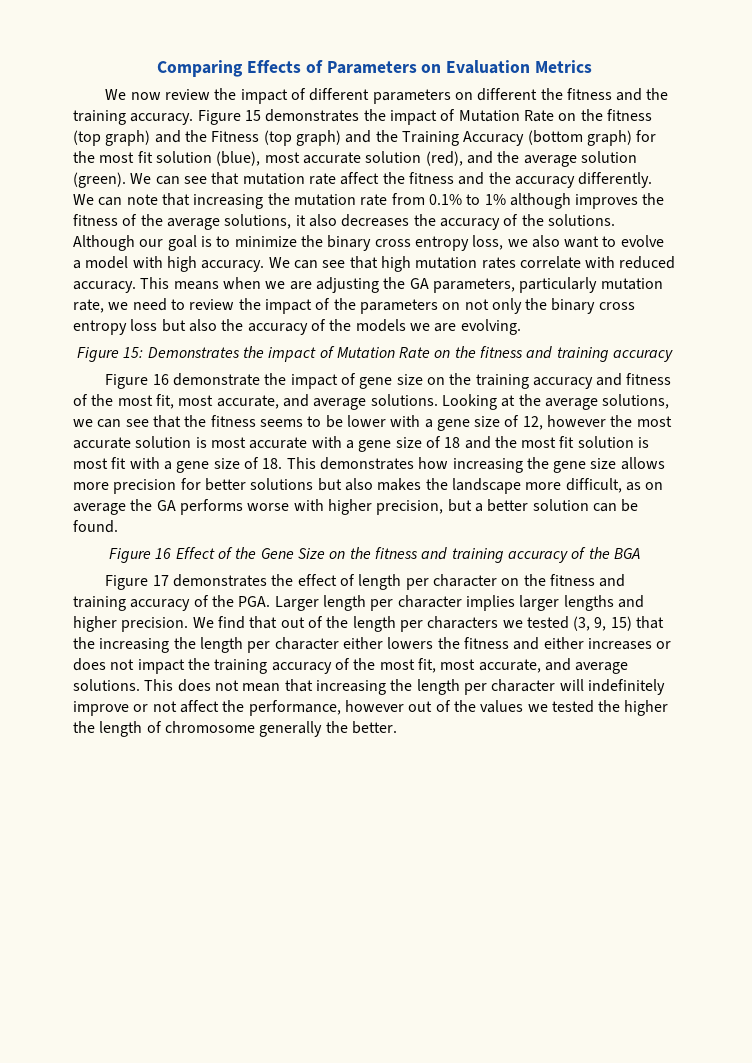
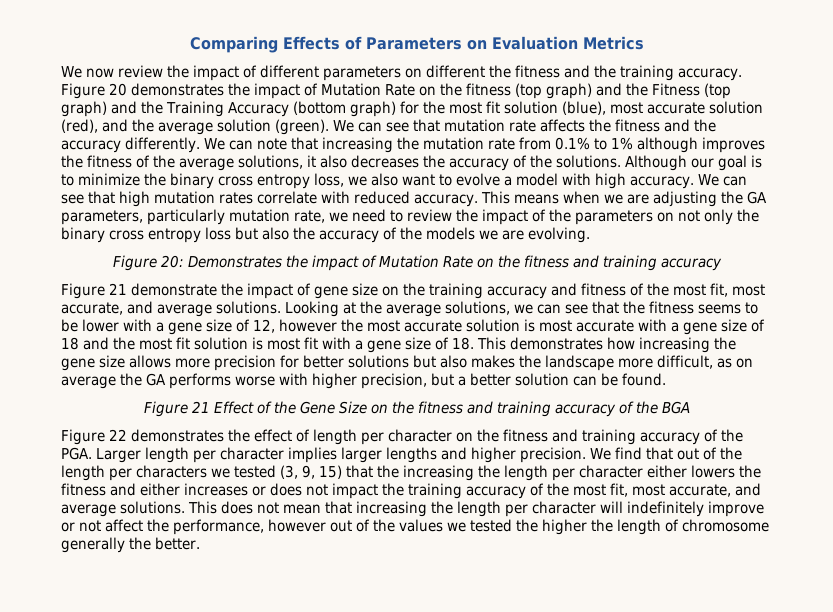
- Figure 15 demonstrates the impact of Mutation Rate on the fitness (top graph) and the Fitness (top graph) and the Training Accuracy (bottom graph) for the most fit solution (blue), most accurate solution (red), and the average solution (green).
+ Figure 20 demonstrates the impact of Mutation Rate on the fitness (top graph) and the Fitness (top graph) and the Training Accuracy (bottom graph) for the most fit solution (blue), most accurate solution (red), and the average solution (green).
- We can see that mutation rate affect the fitness and the accuracy differently.
+ We can see that mutation rate affects the fitness and the accuracy differently.
- Figure 15: Demonstrates the impact of Mutation Rate on the fitness and training accuracy
+ Figure 20: Demonstrates the impact of Mutation Rate on the fitness and training accuracy
- Figure 16 demonstrate the impact of gene size on the training accuracy and fitness of the most fit, most accurate, and average solutions.
+ Figure 21 demonstrate the impact of gene size on the training accuracy and fitness of the most fit, most accurate, and average solutions.
- Figure 16 Effect of the Gene Size on the fitness and training accuracy of the BGA
+ Figure 21 Effect of the Gene Size on the fitness and training accuracy of the BGA
- Figure 17 demonstrates the effect of length per character on the fitness and training accuracy of the PGA. Larger length per character implies larger lengths and higher precision.
+ Figure 22 demonstrates the effect of length per character on the fitness and training accuracy of the PGA. Larger length per character implies larger lengths and higher precision.

